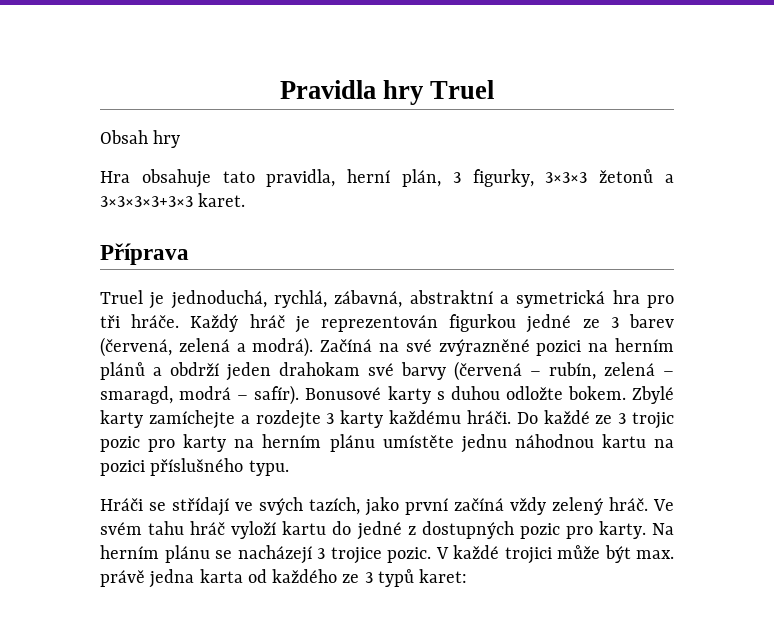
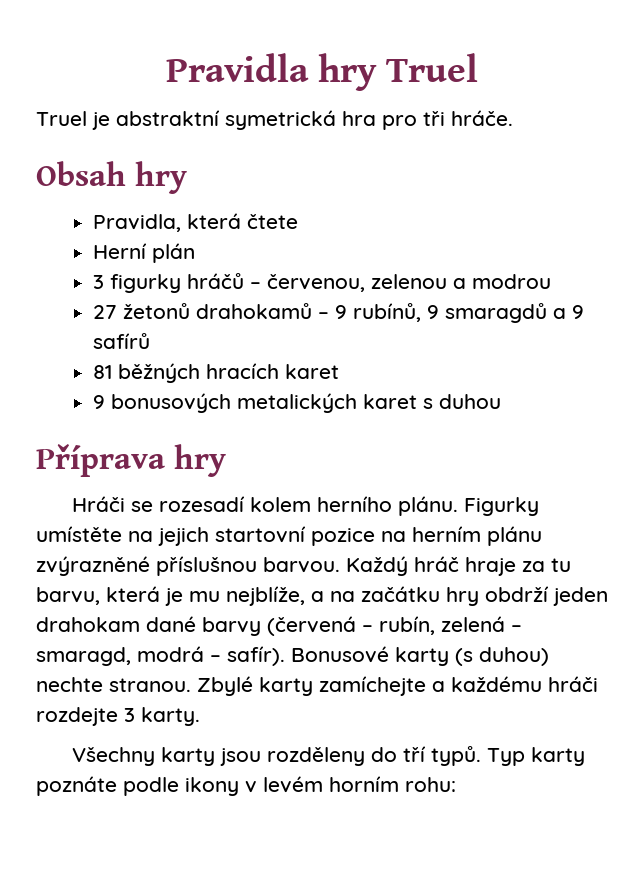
+ Truel je abstraktní symetrická hra pro tři hráče.
  Obsah hry
- Hra obsahuje tato pravidla, herní plán, 3 figurky, 3×3×3 žetonů a 3×3×3×3+3×3 karet.
- Příprava
- Truel je jednoduchá, rychlá, zábavná, abstraktní a symetrická hra pro tři hráče. Každý hráč je reprezentován figurkou jedné ze 3 barev (červená, zelená a modrá). Začíná na své zvýrazněné pozici na herním plánů a obdrží jeden drahokam své barvy (červená – rubín, zelená – smaragd, modrá – safír).
+ Pravidla, která čtete
+ Herní plán
+ 3 figurky hráčů – červenou, zelenou a modrou
+ 27 žetonů drahokamů – 9 rubínů, 9 smaragdů a 9 safírů
+ 81 běžných hracích karet
+ 9 bonusových metalických karet s duhou
+ Příprava hry
+ Hráči se rozesadí kolem herního plánu. Figurky umístěte na jejich startovní pozice na herním plánu zvýrazněné příslušnou barvou. Každý hráč hraje za tu barvu, která je mu nejblíže, a na začátku hry obdrží jeden drahokam dané barvy (červená – rubín, zelená – smaragd, modrá – safír).
- Bonusové karty s duhou odložte bokem. Zbylé karty zamíchejte a rozdejte 3 karty každému hráči. Do každé ze 3 trojic pozic pro karty na herním plánu umístěte jednu náhodnou kartu na pozici příslušného typu.
- Hráči se střídají ve svých tazích, jako první začíná vždy zelený hráč. Ve svém tahu hráč vyloží kartu do jedné z dostupných pozic pro karty. Na herním plánu se nacházejí 3 trojice pozic. V každé trojici může být max. právě jedna karta od každého ze 3 typů karet:
+ Bonusové karty (s duhou) nechte stranou. Zbylé karty zamíchejte a každému hráči rozdejte 3 karty.
+ Všechny karty jsou rozděleny do tří typů. Typ karty poznáte podle ikony v levém horním rohu:

